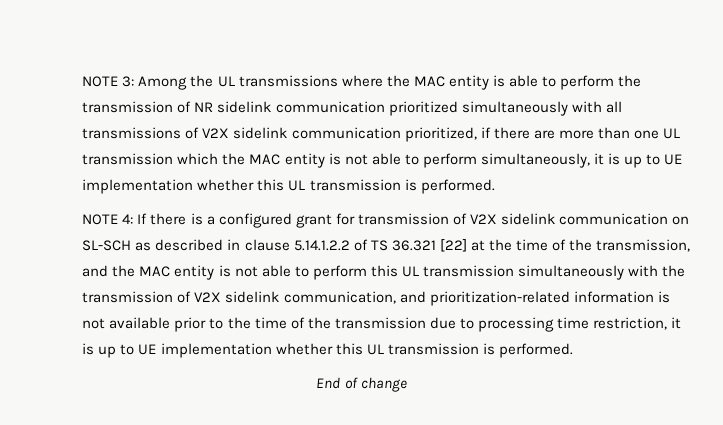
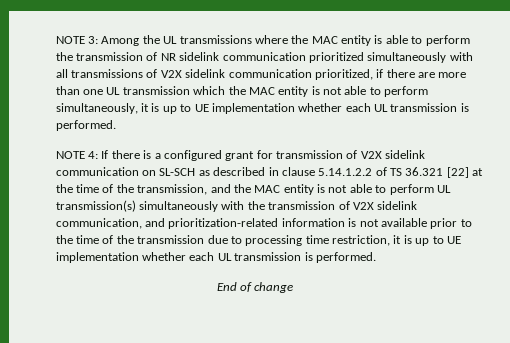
- NOTE 3: Among the UL transmissions where the MAC entity is able to perform the transmission of NR sidelink communication prioritized simultaneously with all transmissions of V2X sidelink communication prioritized, if there are more than one UL transmission which the MAC entity is not able to perform simultaneously, it is up to UE implementation whether this UL transmission is performed.
+ NOTE 3: Among the UL transmissions where the MAC entity is able to perform the transmission of NR sidelink communication prioritized simultaneously with all transmissions of V2X sidelink communication prioritized, if there are more than one UL transmission which the MAC entity is not able to perform simultaneously, it is up to UE implementation whether each UL transmission is performed.
- If there is a configured grant for transmission of V2X sidelink communication on SL-SCH as described in clause 5.14.1.2.2 of TS 36.321 [22] at the time of the transmission, and the MAC entity is not able to perform this UL transmission simultaneously with the transmission of V2X sidelink communication, and prioritization-related information is not available prior to the time of the transmission due to processing time restriction, it is up to UE implementation whether this UL transmission is performed.
+ If there is a configured grant for transmission of V2X sidelink communication on SL-SCH as described in clause 5.14.1.2.2 of TS 36.321 [22] at the time of the transmission, and the MAC entity is not able to perform UL transmission(s) simultaneously with the transmission of V2X sidelink communication, and prioritization-related information is not available prior to the time of the transmission due to processing time restriction, it is up to UE implementation whether each UL transmission is performed.

